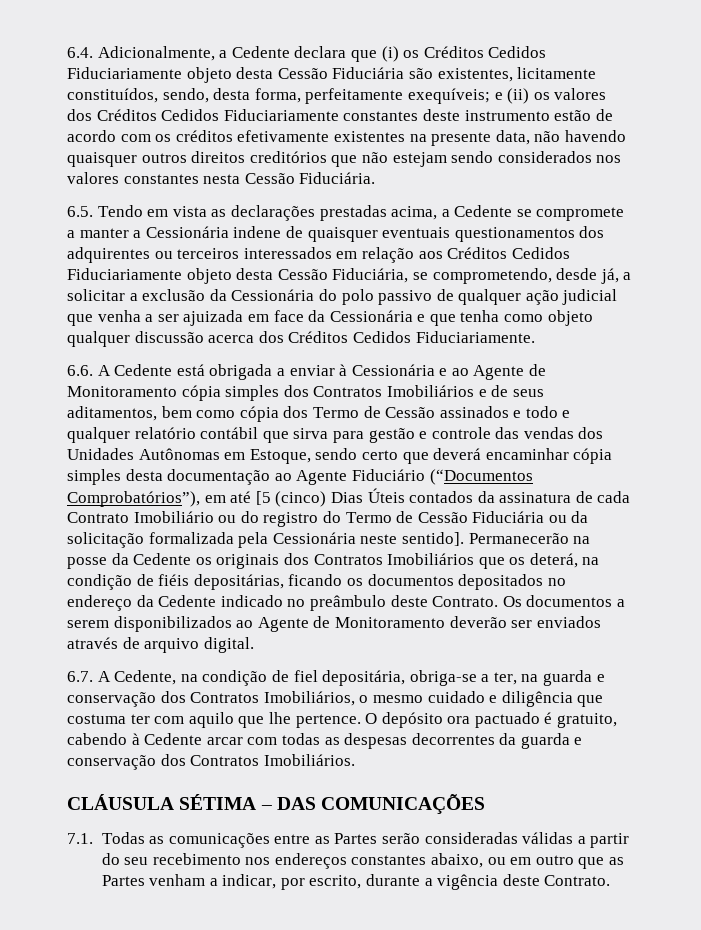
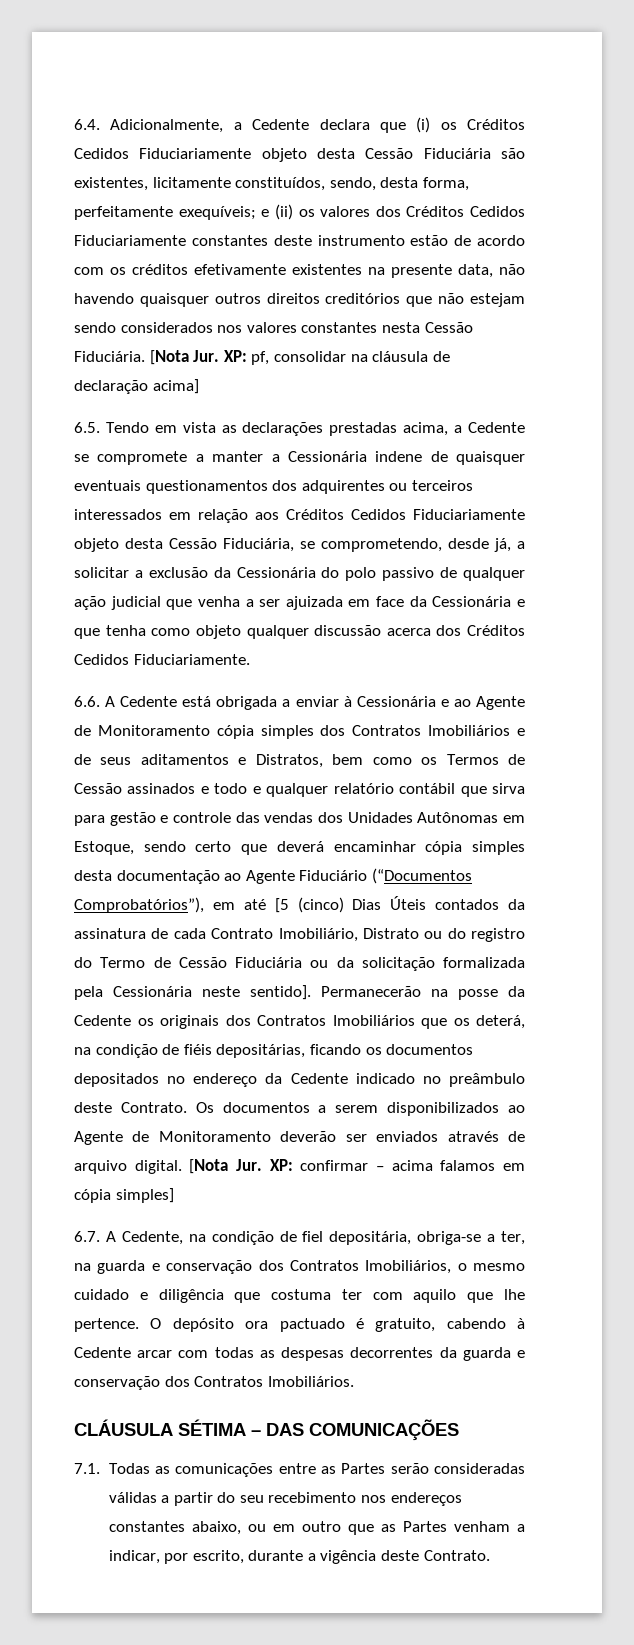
+ [Nota Jur. XP: pf, consolidar na cláusula de declaração acima]
- 6.6. A Cedente está obrigada a enviar à Cessionária e ao Agente de Monitoramento cópia simples dos Contratos Imobiliários e de seus aditamentos, bem como cópia dos Termo de Cessão assinados e todo e qualquer relatório contábil que sirva para gestão e controle das vendas dos Unidades Autônomas em Estoque, sendo certo que deverá encaminhar cópia simples desta documentação ao Agente Fiduciário (“Documentos Comprobatórios”), em até [5 (cinco) Dias Úteis contados da assinatura de cada Contrato Imobiliário ou do registro do Termo de Cessão Fiduciária ou da solicitação formalizada pela Cessionária neste sentido].
+ 6.6. A Cedente está obrigada a enviar à Cessionária e ao Agente de Monitoramento cópia simples dos Contratos Imobiliários e de seus aditamentos e Distratos, bem como os Termos de Cessão assinados e todo e qualquer relatório contábil que sirva para gestão e controle das vendas dos Unidades Autônomas em Estoque, sendo certo que deverá encaminhar cópia simples desta documentação ao Agente Fiduciário (“Documentos Comprobatórios”), em até [5 (cinco) Dias Úteis contados da assinatura de cada Contrato Imobiliário, Distrato ou do registro do Termo de Cessão Fiduciária ou da solicitação formalizada pela Cessionária neste sentido].
+ [Nota Jur. XP: confirmar – acima falamos em cópia simples]

